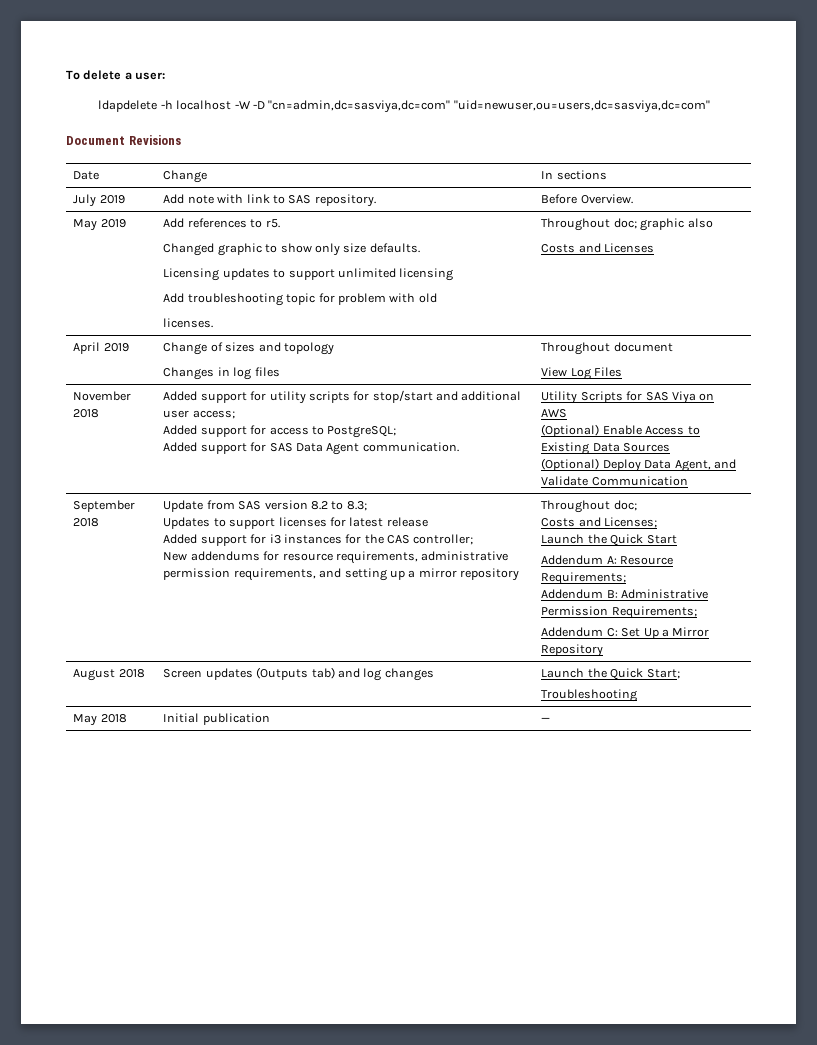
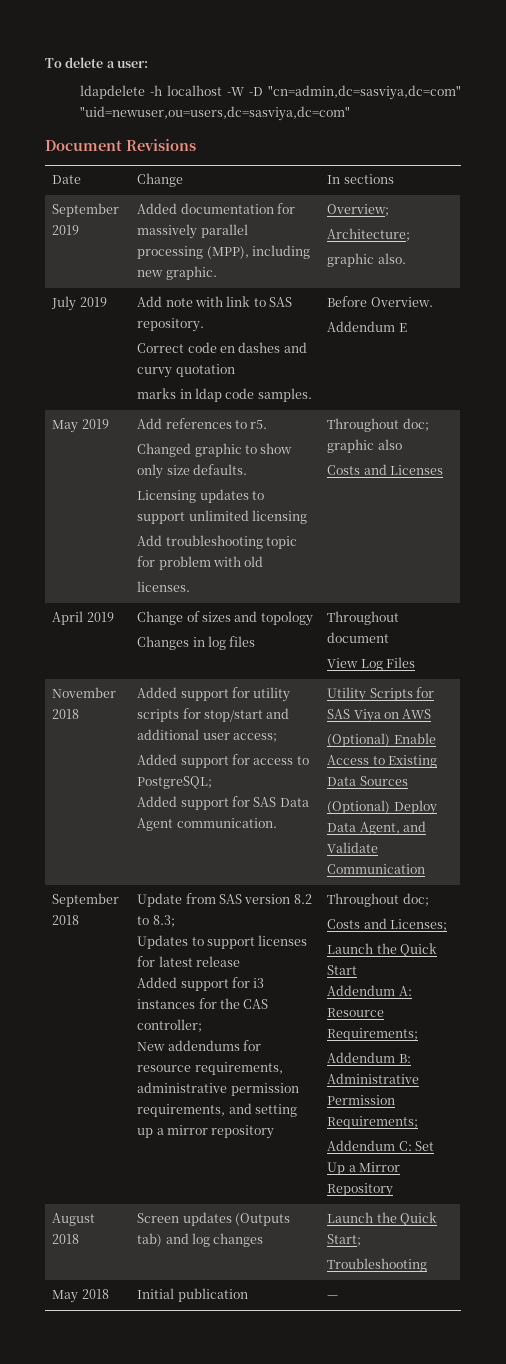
+ September 2019 | Added documentation for massively parallel processing (MPP), including new graphic. | Overview;
+ Architecture;
+ graphic also.
- July 2019 | Add note with link to SAS repository. | Before Overview.
+ July 2019 | Add note with link to SAS repository.
+ Correct code en dashes and curvy quotation
+ marks in ldap code samples. | Before Overview.
+ Addendum E

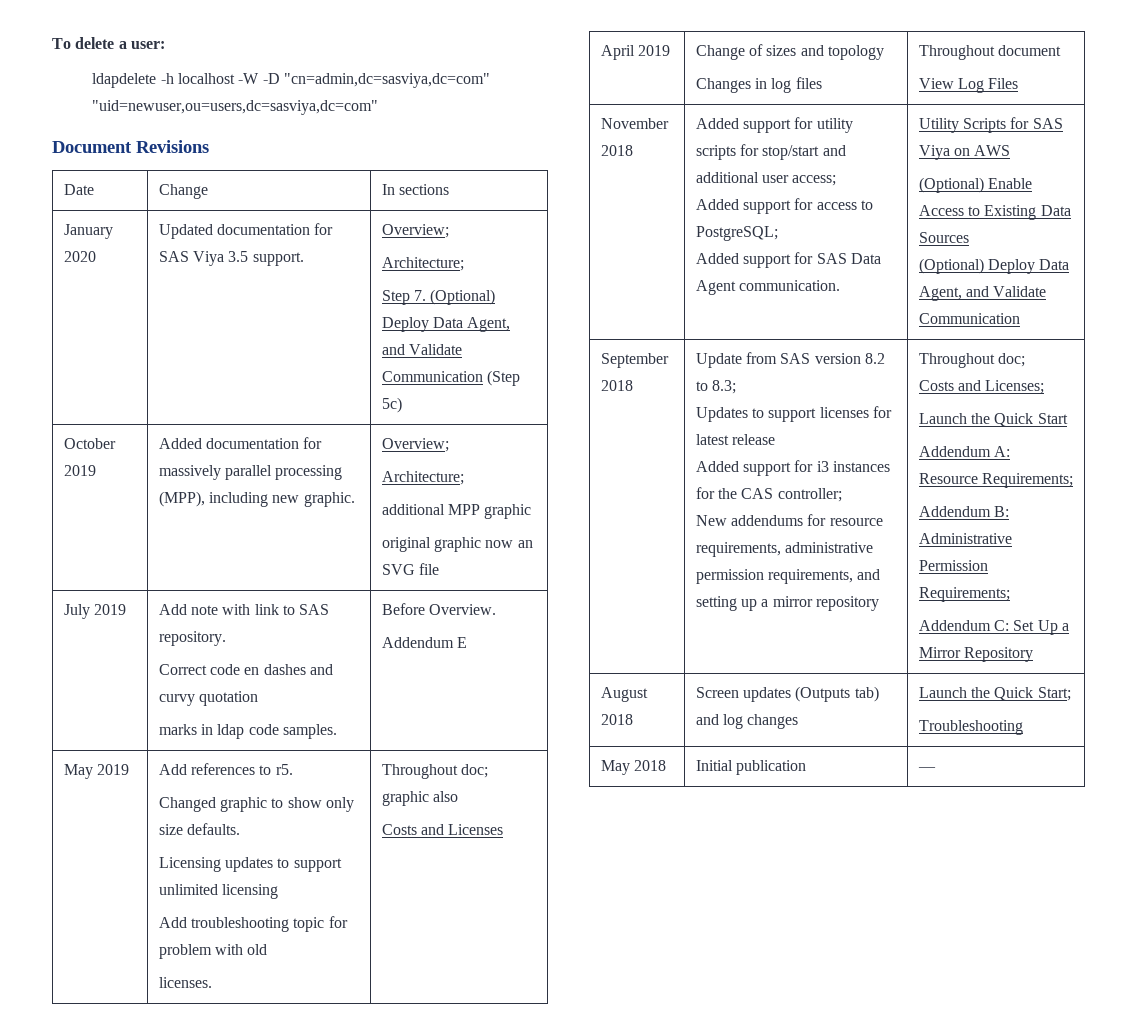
- September 2019 | Added documentation for massively parallel processing (MPP), including new graphic. | Overview;
+ January 2020 | Updated documentation for SAS Viya 3.5 support. | Overview;
  Architecture;
- graphic also.
+ Step 7. (Optional) Deploy Data Agent, and Validate Communication (Step 5c)
+ October 2019 | Added documentation for massively parallel processing (MPP), including new graphic. | Overview;
+ Architecture;
+ additional MPP graphic
+ original graphic now an SVG file

